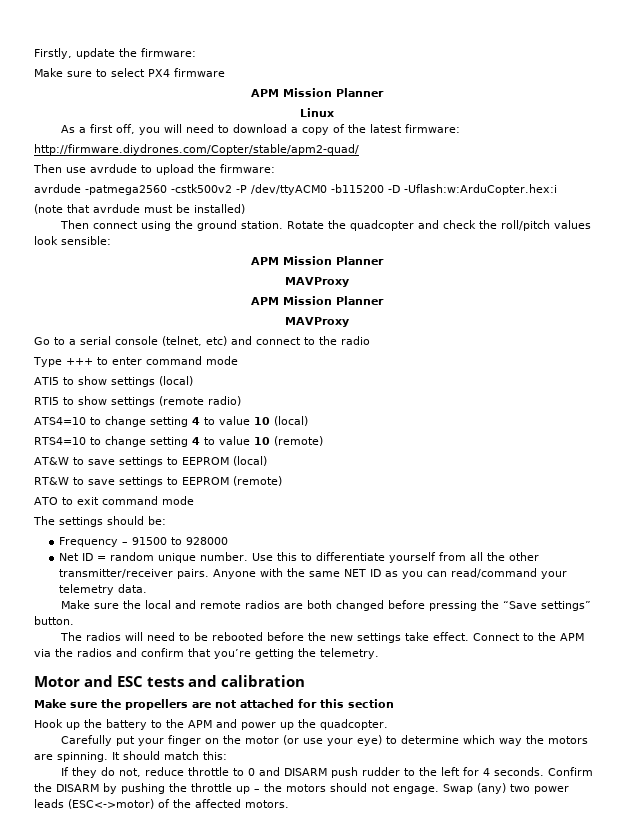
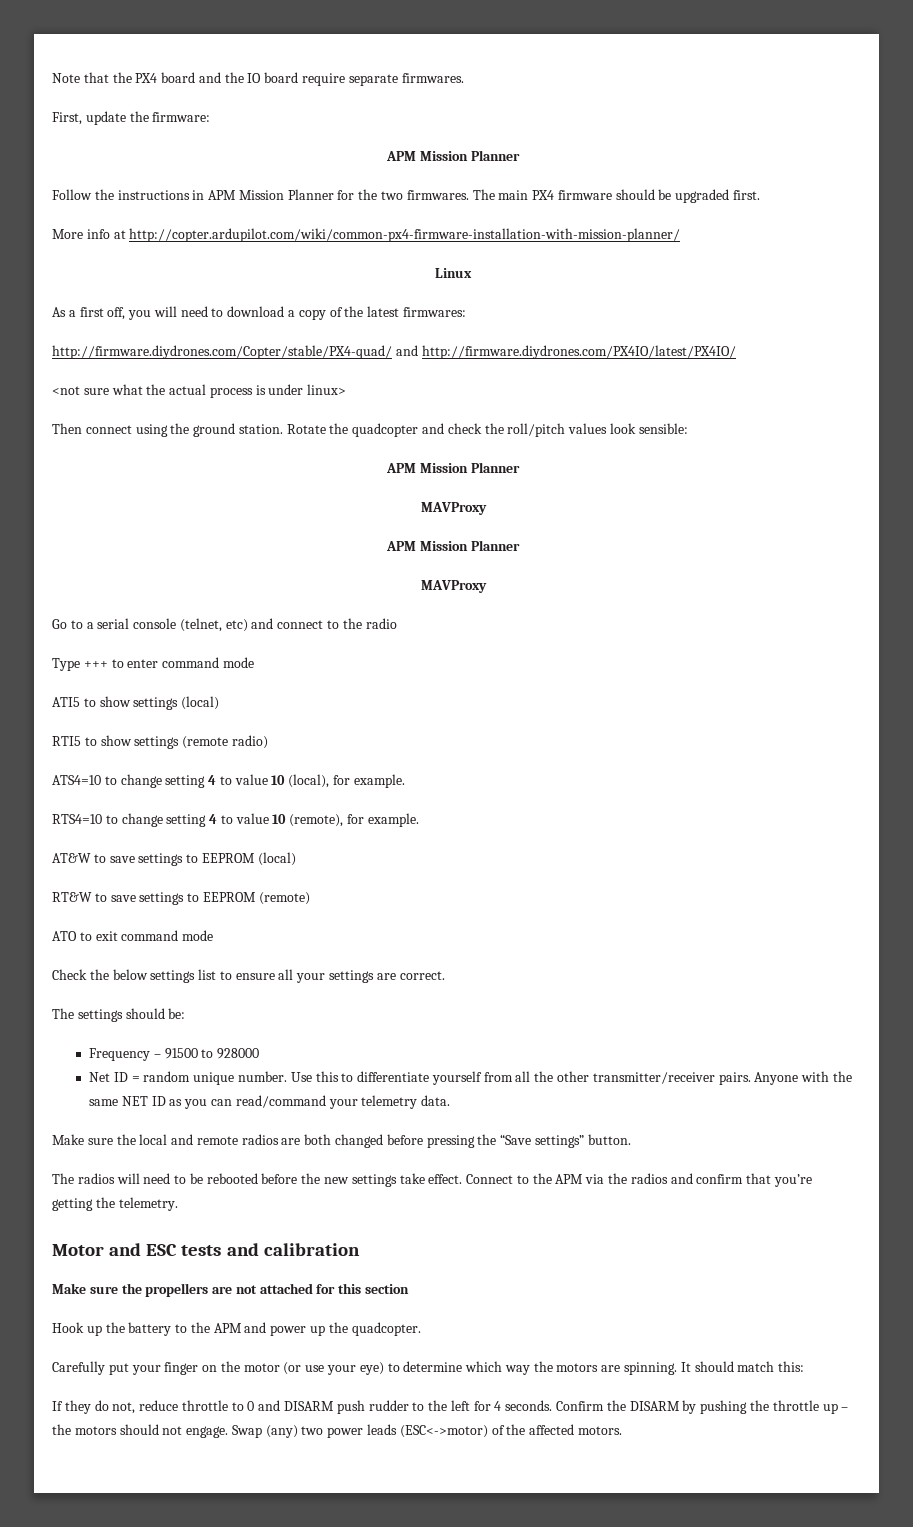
- Firstly, update the firmware:
- Make sure to select PX4 firmware
+ Note that the PX4 board and the IO board require separate firmwares.
+ First, update the firmware:
  APM Mission Planner
+ Follow the instructions in APM Mission Planner for the two firmwares. The main PX4 firmware should be upgraded first.
+ More info at http://copter.ardupilot.com/wiki/common-px4-firmware-installation-with-mission-planner/
- As a first off, you will need to download a copy of the latest firmware:
- http://firmware.diydrones.com/Copter/stable/apm2-quad/
- Then use avrdude to upload the firmware:
- avrdude -patmega2560 -cstk500v2 -P /dev/ttyACM0 -b115200 -D -Uflash:w:ArduCopter.hex:i
- (note that avrdude must be installed)
+ As a first off, you will need to download a copy of the latest firmwares:
+ http://firmware.diydrones.com/Copter/stable/PX4-quad/ and http://firmware.diydrones.com/PX4IO/latest/PX4IO/
+ <not sure what the actual process is under linux>
- ATS4=10 to change setting 4 to value 10 (local)
+ ATS4=10 to change setting 4 to value 10 (local), for example.
- RTS4=10 to change setting 4 to value 10 (remote)
+ RTS4=10 to change setting 4 to value 10 (remote), for example.
+ Check the below settings list to ensure all your settings are correct.

